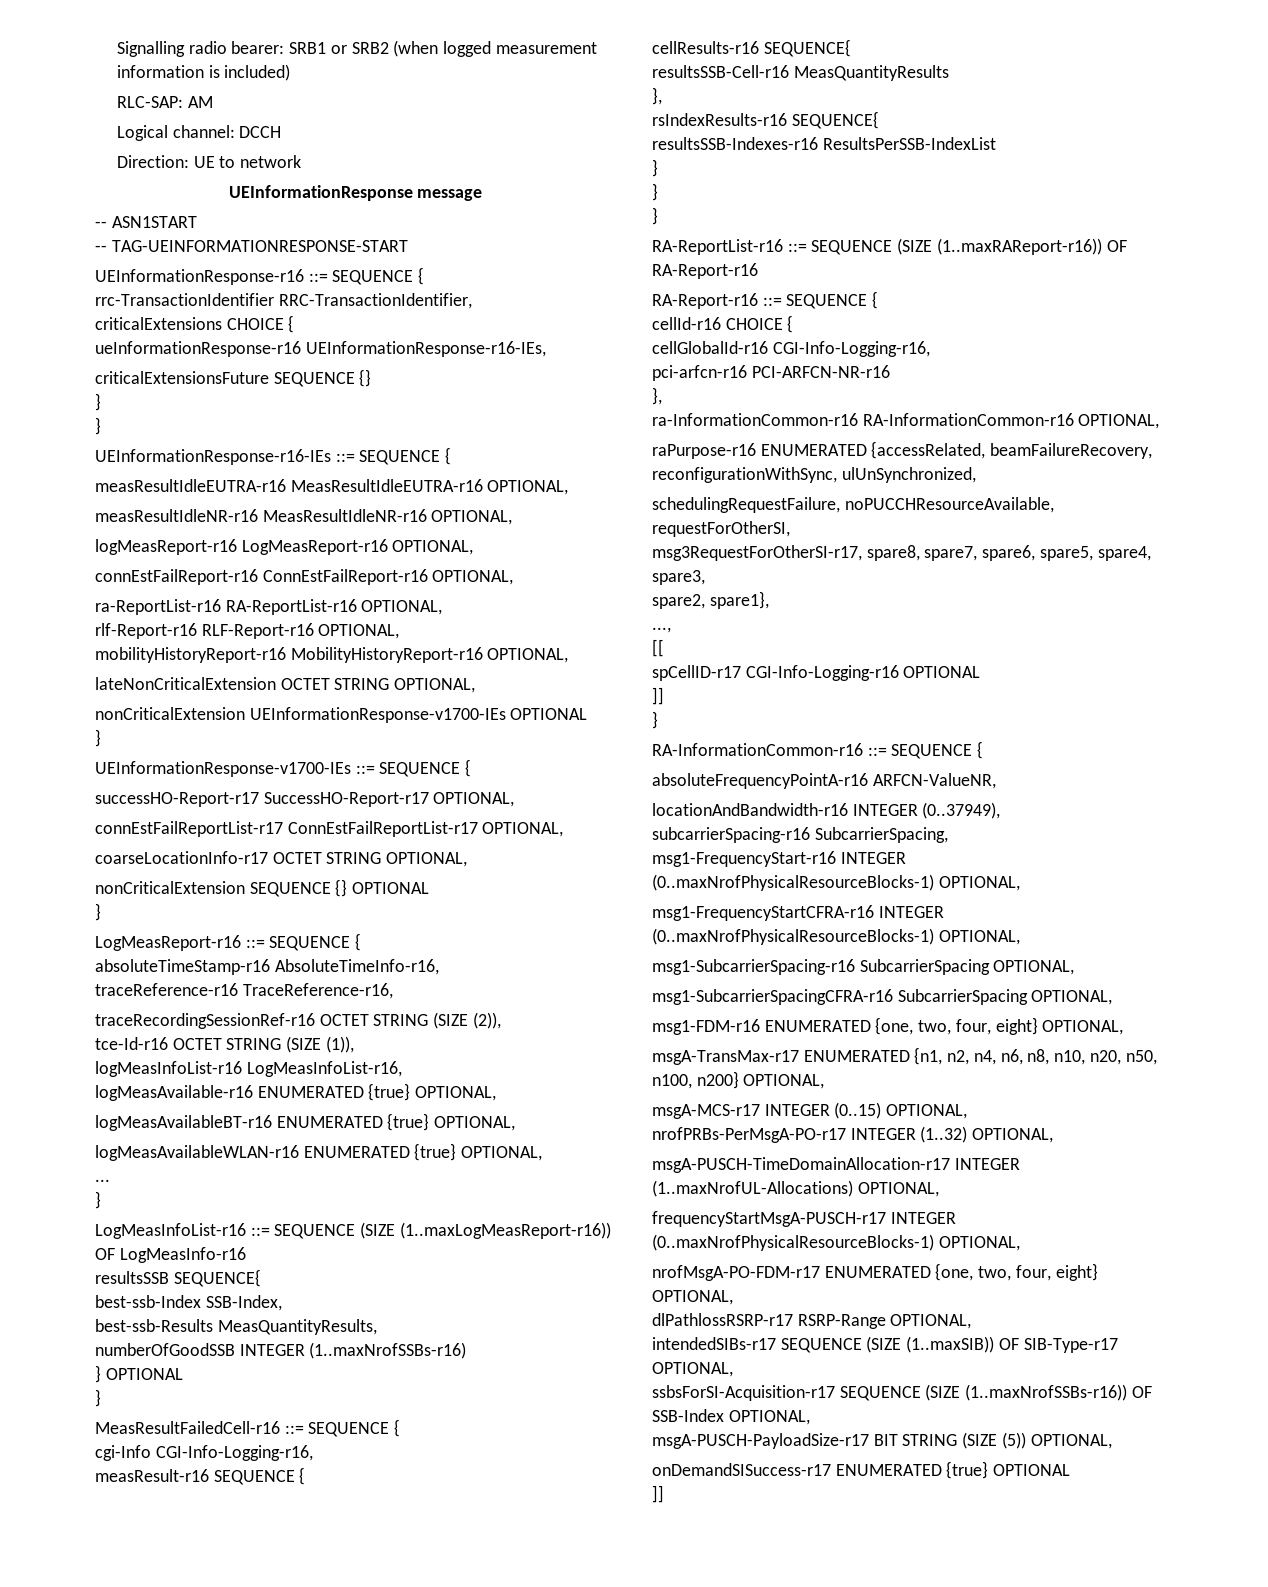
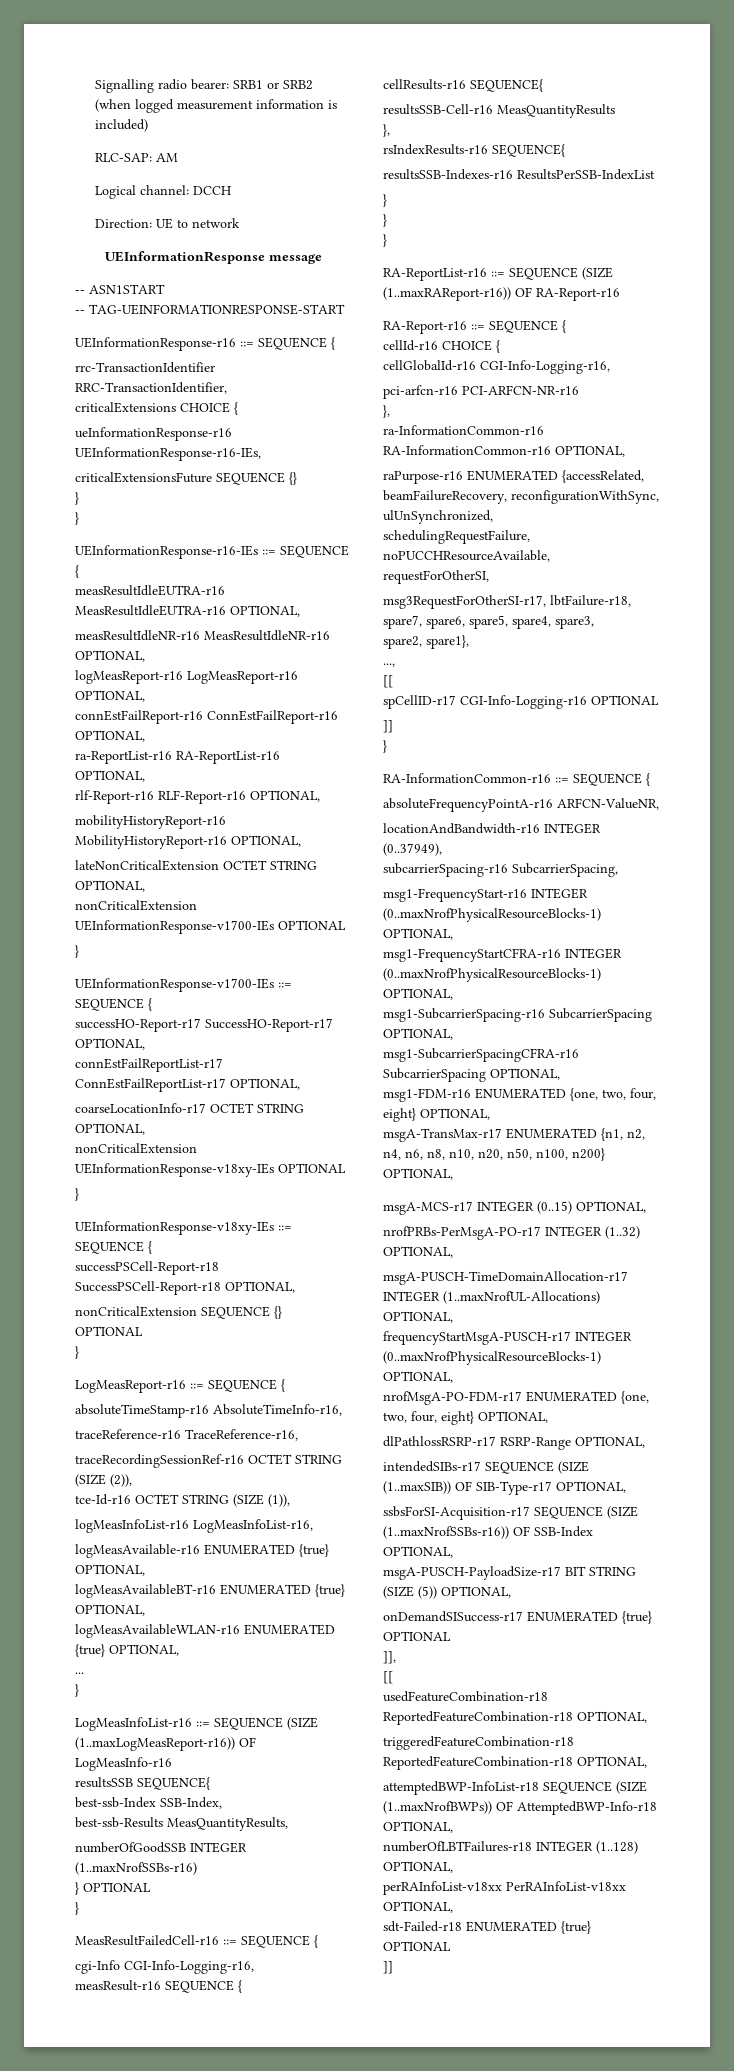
+ nonCriticalExtension UEInformationResponse-v18xy-IEs OPTIONAL
+ }
+ UEInformationResponse-v18xy-IEs ::= SEQUENCE {
+ successPSCell-Report-r18 SuccessPSCell-Report-r18 OPTIONAL,
- msg3RequestForOtherSI-r17, spare8, spare7, spare6, spare5, spare4, spare3,
+ msg3RequestForOtherSI-r17, lbtFailure-r18, spare7, spare6, spare5, spare4, spare3,
+ ]],
+ [[
+ usedFeatureCombination-r18 ReportedFeatureCombination-r18 OPTIONAL,
+ triggeredFeatureCombination-r18 ReportedFeatureCombination-r18 OPTIONAL,
+ attemptedBWP-InfoList-r18 SEQUENCE (SIZE (1..maxNrofBWPs)) OF AttemptedBWP-Info-r18 OPTIONAL,
+ numberOfLBTFailures-r18 INTEGER (1..128) OPTIONAL,
+ perRAInfoList-v18xx PerRAInfoList-v18xx OPTIONAL,
+ sdt-Failed-r18 ENUMERATED {true} OPTIONAL

